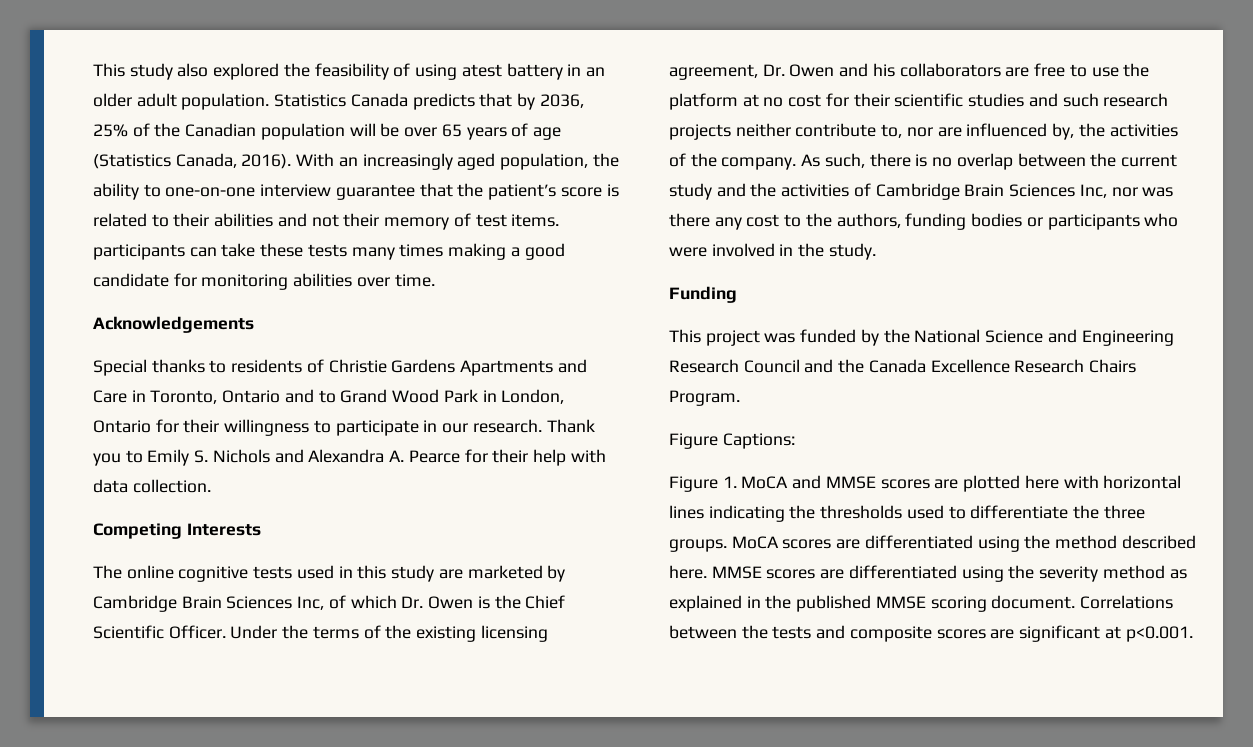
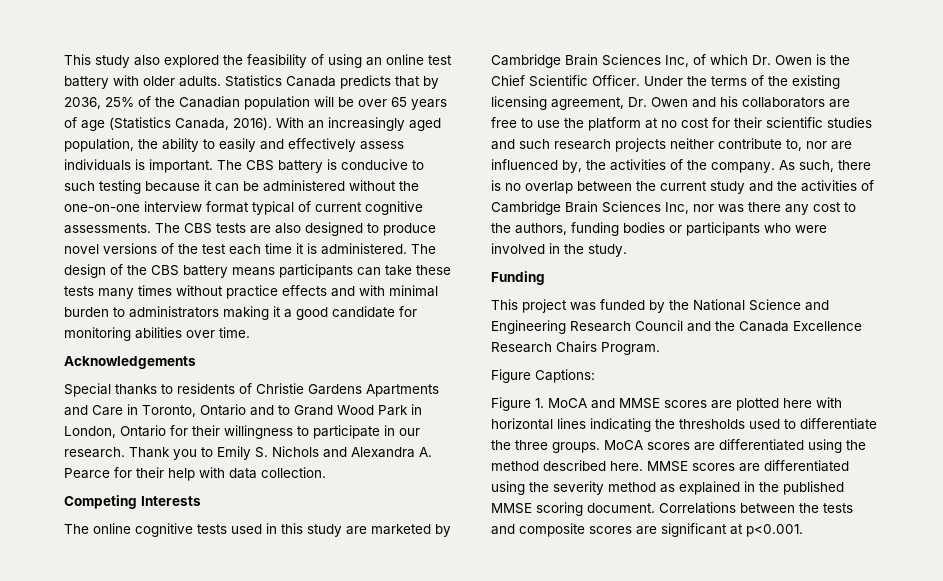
- This study also explored the feasibility of using atest battery in an older adult population.
+ This study also explored the feasibility of using an online test battery with older adults.
- With an increasingly aged population, the ability to one-on-one interview guarantee that the patient’s score is related to their abilities and not their memory of test items. participants can take these tests many times making a good candidate for monitoring abilities over time.
+ With an increasingly aged population, the ability to easily and effectively assess individuals is important. The CBS battery is conducive to such testing because it can be administered without the one-on-one interview format typical of current cognitive assessments. The CBS tests are also designed to produce novel versions of the test each time it is administered. The design of the CBS battery means participants can take these tests many times without practice effects and with minimal burden to administrators making it a good candidate for monitoring abilities over time.

